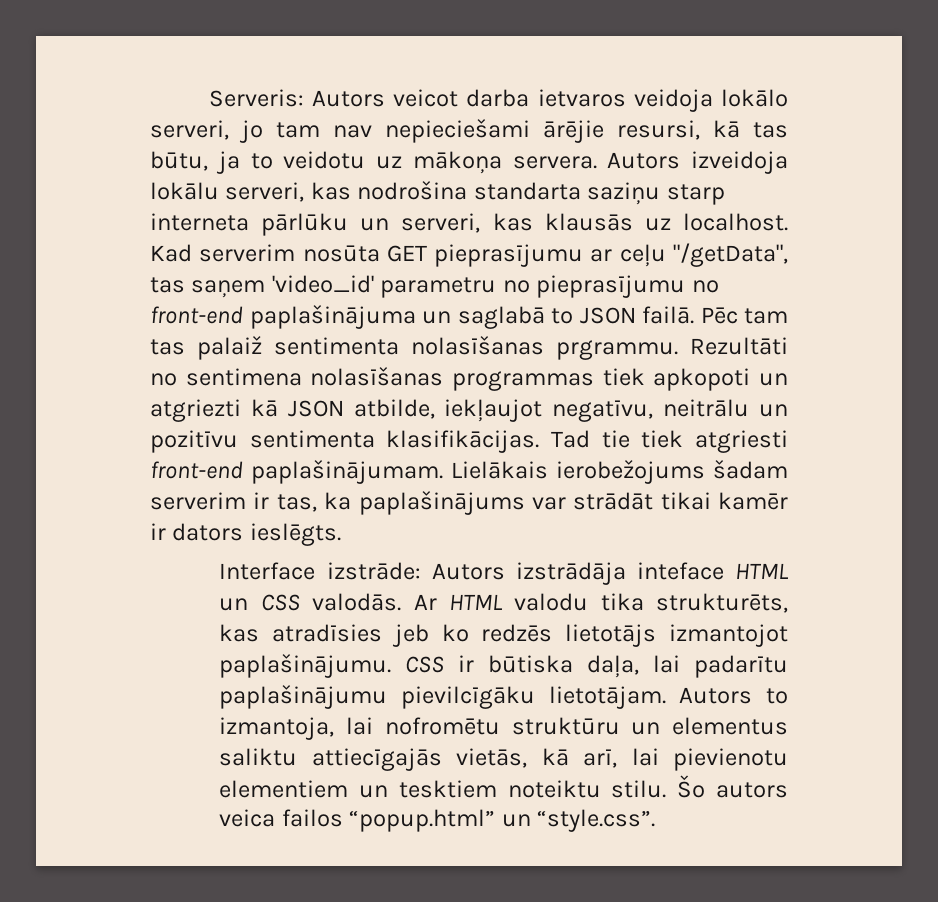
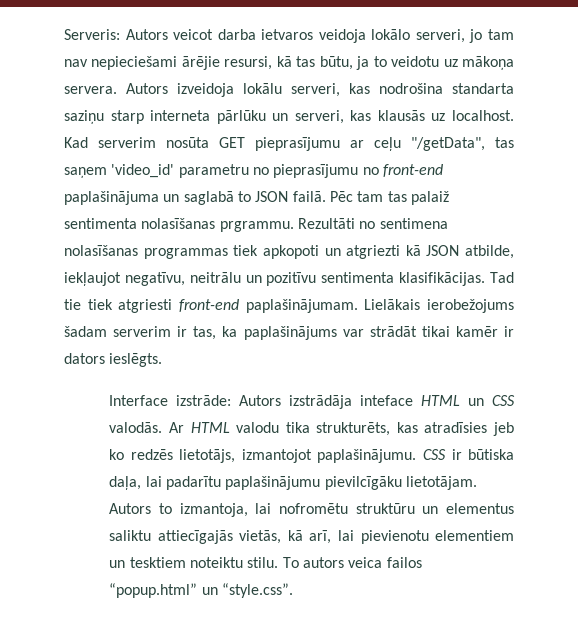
- Ar HTML valodu tika strukturēts, kas atradīsies jeb ko redzēs lietotājs izmantojot paplašinājumu.
+ Ar HTML valodu tika strukturēts, kas atradīsies jeb ko redzēs lietotājs, izmantojot paplašinājumu.
- Šo autors veica failos “popup.html” un “style.css”.
+ To autors veica failos “popup.html” un “style.css”.

